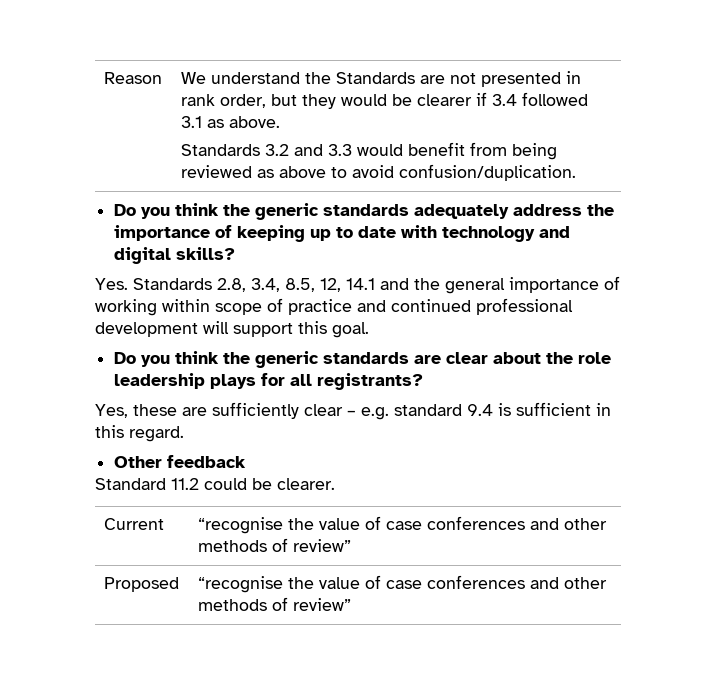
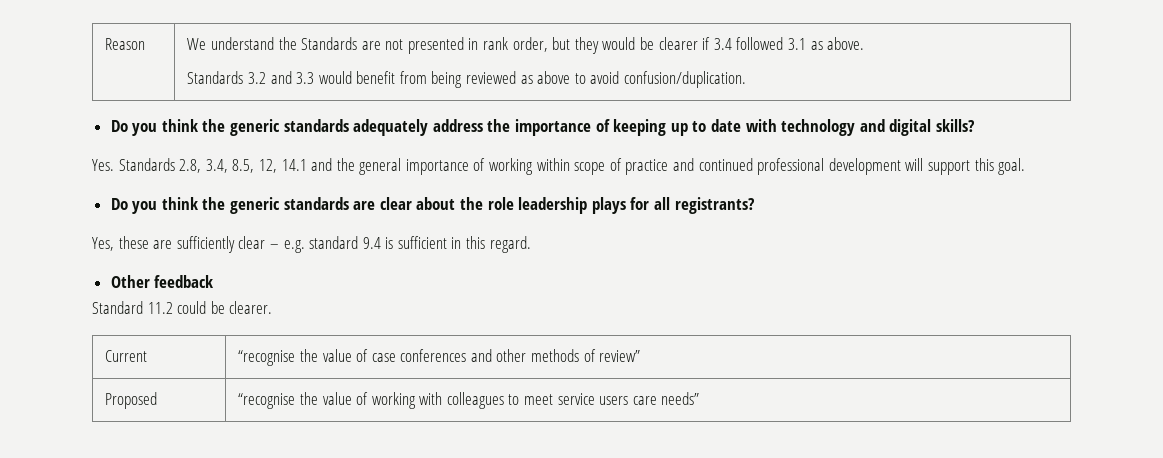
- Proposed | “recognise the value of case conferences and other methods of review”
+ Proposed | “recognise the value of working with colleagues to meet service users care needs”

